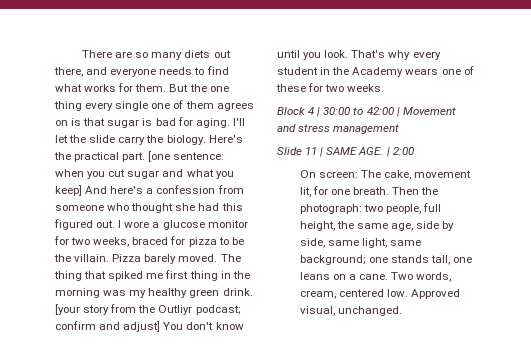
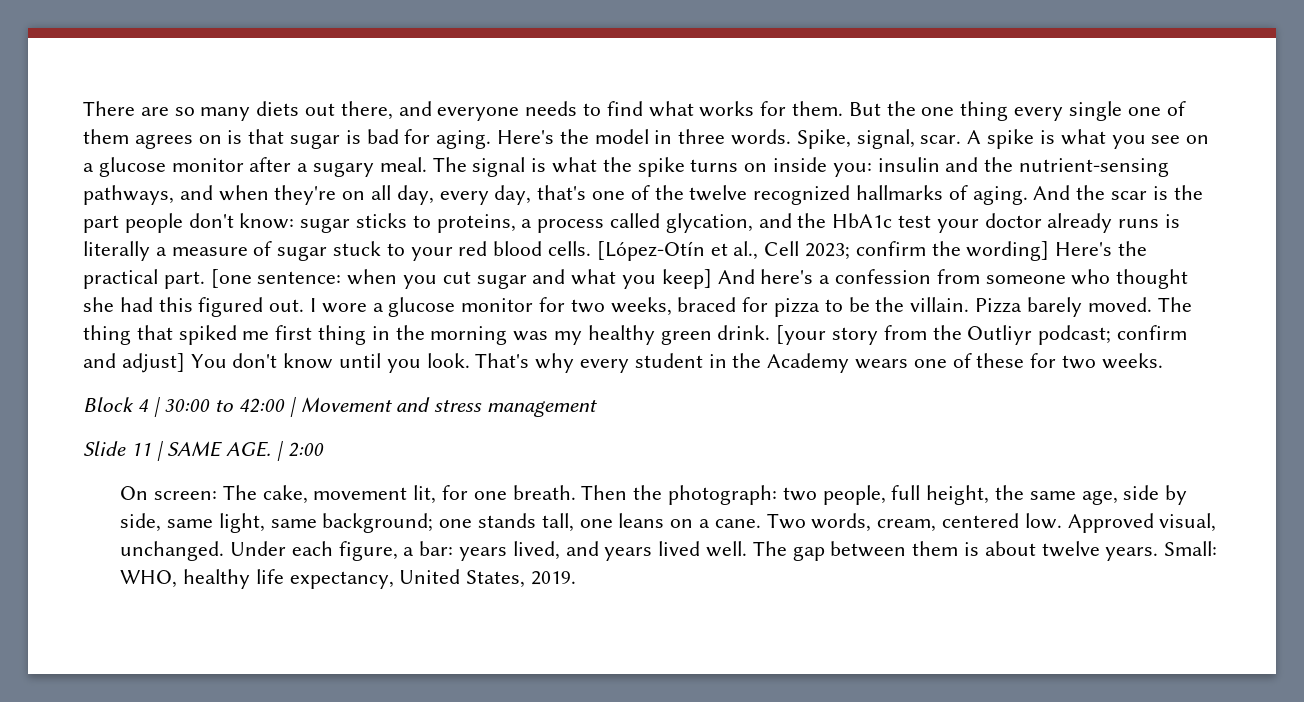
- I'll let the slide carry the biology. Here's the practical part.
+ Here's the model in three words. Spike, signal, scar. A spike is what you see on a glucose monitor after a sugary meal. The signal is what the spike turns on inside you: insulin and the nutrient-sensing pathways, and when they're on all day, every day, that's one of the twelve recognized hallmarks of aging. And the scar is the part people don't know: sugar sticks to proteins, a process called glycation, and the HbA1c test your doctor already runs is literally a measure of sugar stuck to your red blood cells. [López-Otín et al., Cell 2023; confirm the wording] Here's the practical part.
+ Under each figure, a bar: years lived, and years lived well. The gap between them is about twelve years. Small: WHO, healthy life expectancy, United States, 2019.

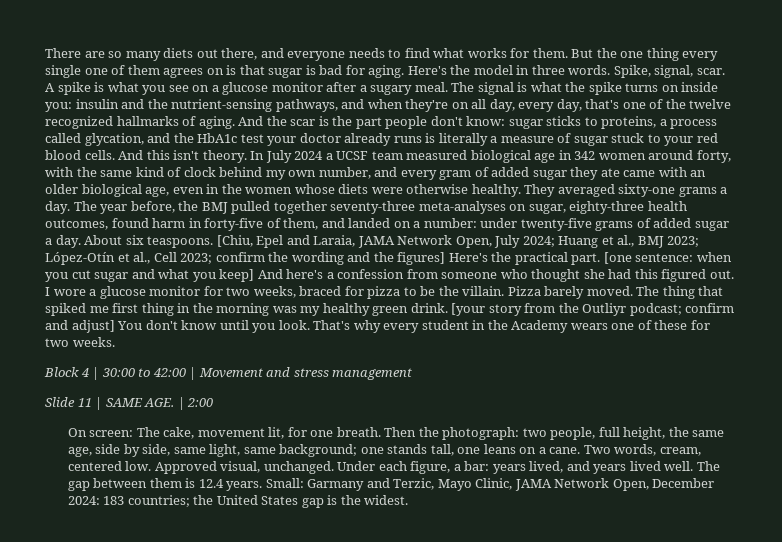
- [López-Otín et al., Cell 2023; confirm the wording] Here's the practical part.
+ And this isn't theory. In July 2024 a UCSF team measured biological age in 342 women around forty, with the same kind of clock behind my own number, and every gram of added sugar they ate came with an older biological age, even in the women whose diets were otherwise healthy. They averaged sixty-one grams a day. The year before, the BMJ pulled together seventy-three meta-analyses on sugar, eighty-three health outcomes, found harm in forty-five of them, and landed on a number: under twenty-five grams of added sugar a day. About six teaspoons. [Chiu, Epel and Laraia, JAMA Network Open, July 2024; Huang et al., BMJ 2023; López-Otín et al., Cell 2023; confirm the wording and the figures] Here's the practical part.
- The gap between them is about twelve years. Small: WHO, healthy life expectancy, United States, 2019.
+ The gap between them is 12.4 years. Small: Garmany and Terzic, Mayo Clinic, JAMA Network Open, December 2024: 183 countries; the United States gap is the widest.

